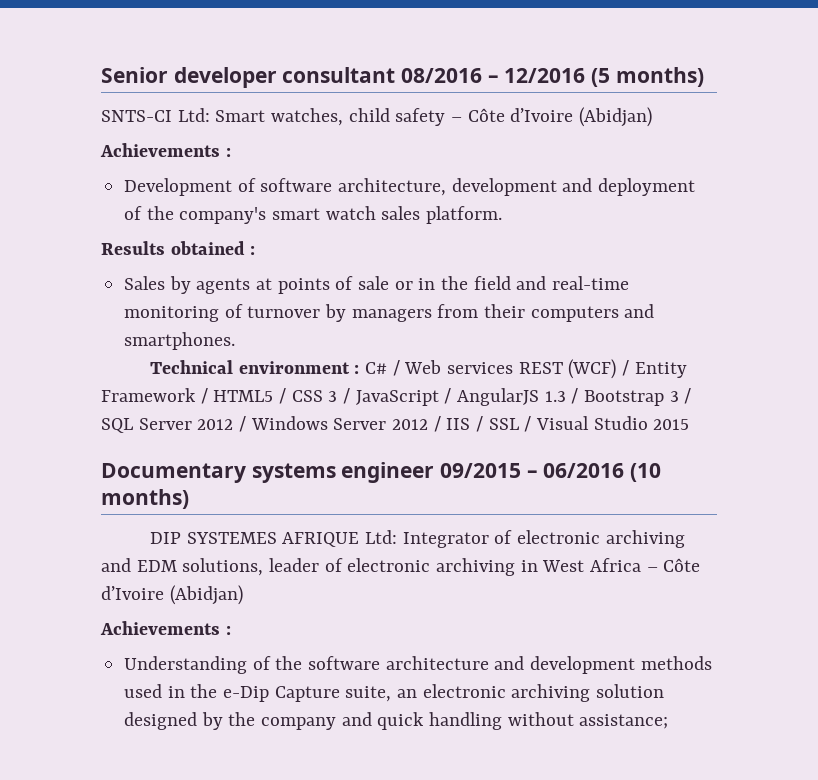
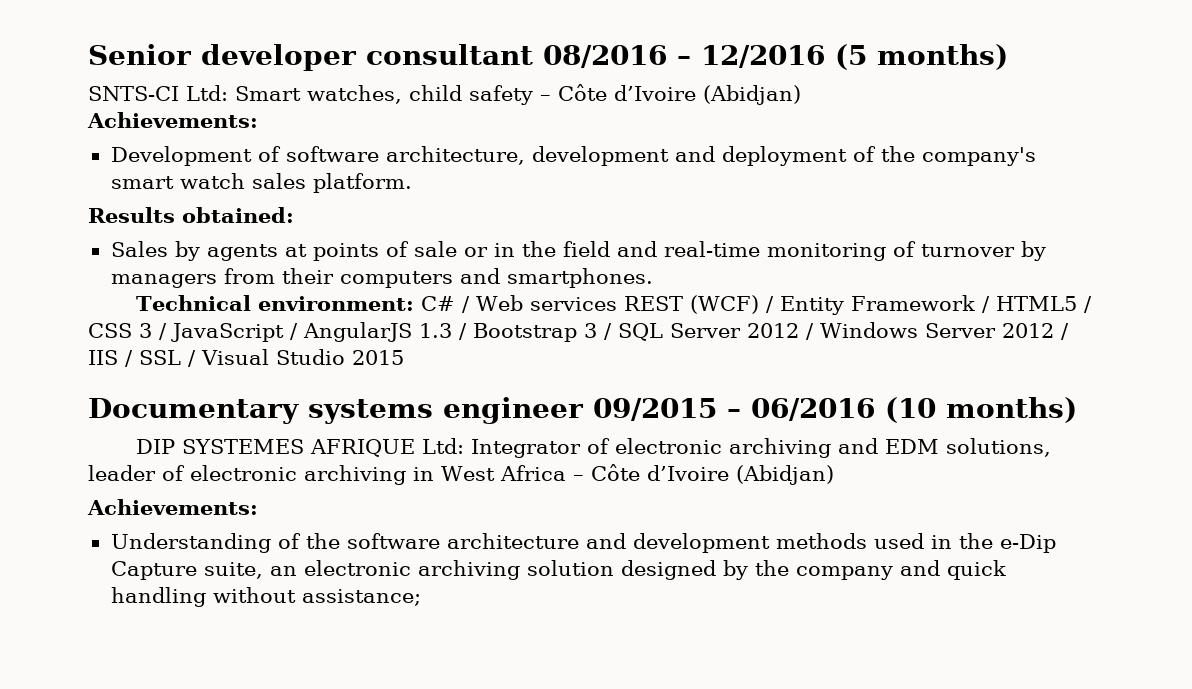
  SNTS-CI Ltd: Smart watches, child safety – Côte d’Ivoire (Abidjan)
- Achievements :
+ Achievements:
- Results obtained :
+ Results obtained:
- Technical environment : C# / Web services REST (WCF) / Entity Framework / HTML5 / CSS 3 / JavaScript / AngularJS 1.3 / Bootstrap 3 / SQL Server 2012 / Windows Server 2012 / IIS / SSL / Visual Studio 2015
+ Technical environment: C# / Web services REST (WCF) / Entity Framework / HTML5 / CSS 3 / JavaScript / AngularJS 1.3 / Bootstrap 3 / SQL Server 2012 / Windows Server 2012 / IIS / SSL / Visual Studio 2015
  DIP SYSTEMES AFRIQUE Ltd: Integrator of electronic archiving and EDM solutions, leader of electronic archiving in West Africa – Côte d’Ivoire (Abidjan)
- Achievements :
+ Achievements:

